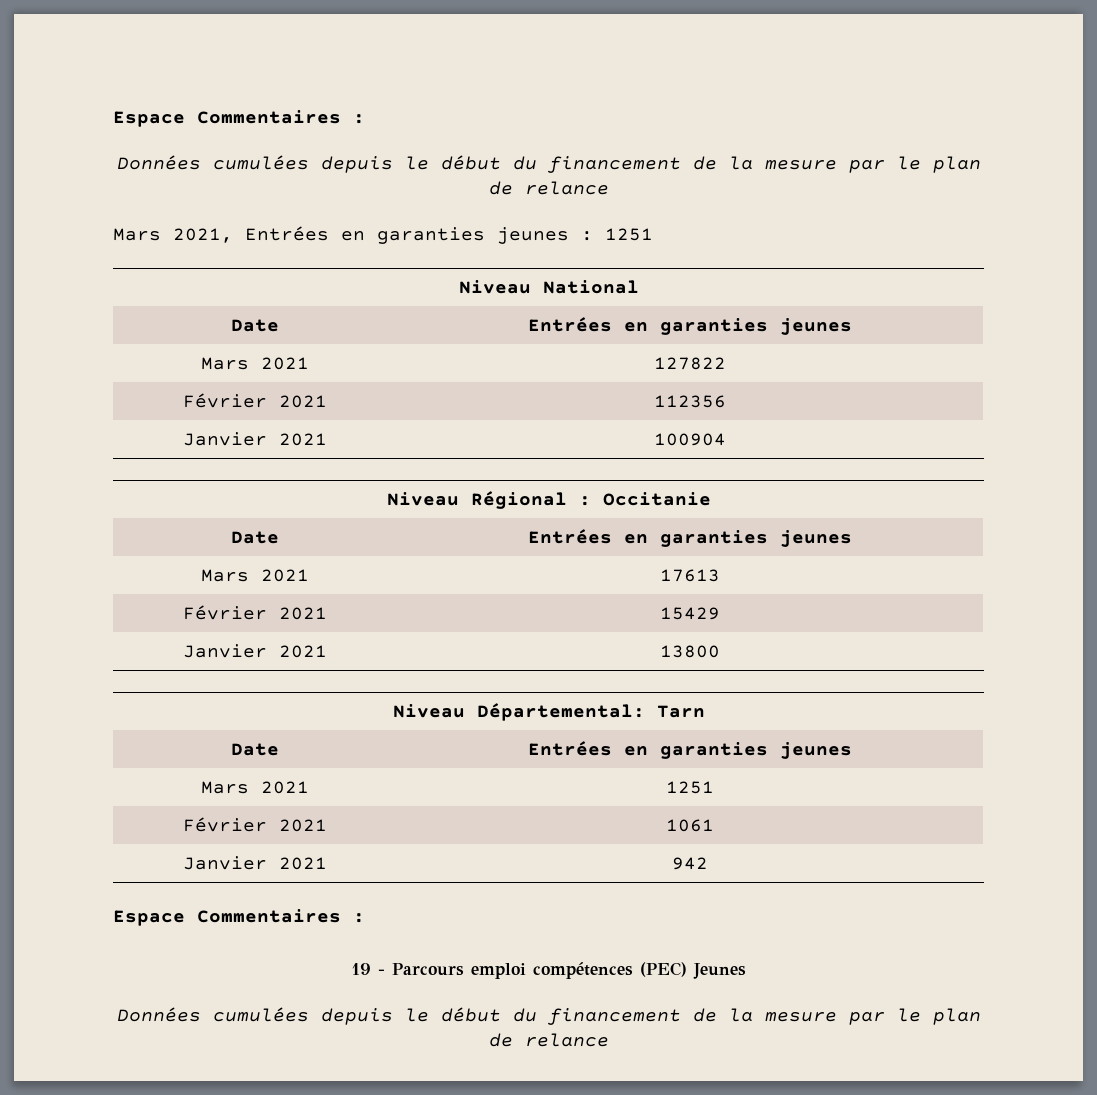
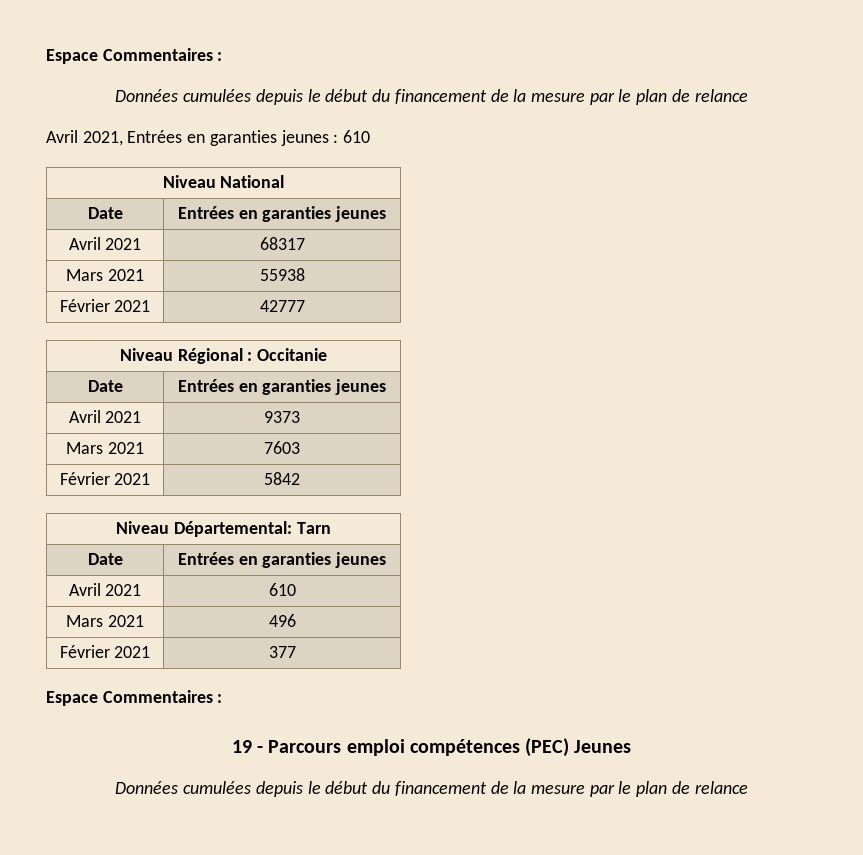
- Mars 2021, Entrées en garanties jeunes : 1251
+ Avril 2021, Entrées en garanties jeunes : 610
- Mars 2021 | 127822
- Février 2021 | 112356
- Janvier 2021 | 100904
+ Avril 2021 | 68317
+ Mars 2021 | 55938
+ Février 2021 | 42777
- Mars 2021 | 17613
- Février 2021 | 15429
- Janvier 2021 | 13800
+ Avril 2021 | 9373
+ Mars 2021 | 7603
+ Février 2021 | 5842
- Mars 2021 | 1251
- Février 2021 | 1061
- Janvier 2021 | 942
+ Avril 2021 | 610
+ Mars 2021 | 496
+ Février 2021 | 377

